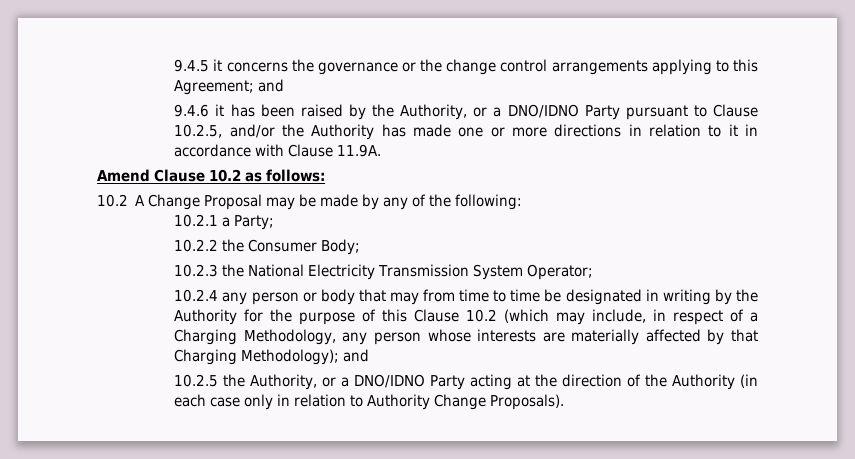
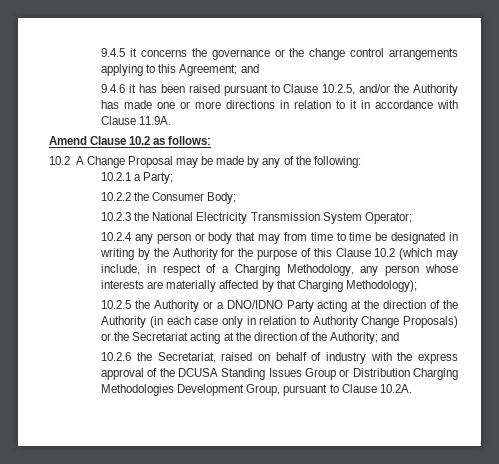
- 9.4.6 it has been raised by the Authority, or a DNO/IDNO Party pursuant to Clause 10.2.5, and/or the Authority has made one or more directions in relation to it in accordance with Clause 11.9A.
+ 9.4.6 it has been raised pursuant to Clause 10.2.5, and/or the Authority has made one or more directions in relation to it in accordance with Clause 11.9A.
- 10.2.4 any person or body that may from time to time be designated in writing by the Authority for the purpose of this Clause 10.2 (which may include, in respect of a Charging Methodology, any person whose interests are materially affected by that Charging Methodology); and
+ 10.2.4 any person or body that may from time to time be designated in writing by the Authority for the purpose of this Clause 10.2 (which may include, in respect of a Charging Methodology, any person whose interests are materially affected by that Charging Methodology);
- 10.2.5 the Authority, or a DNO/IDNO Party acting at the direction of the Authority (in each case only in relation to Authority Change Proposals).
+ 10.2.5 the Authority or a DNO/IDNO Party acting at the direction of the Authority (in each case only in relation to Authority Change Proposals) or the Secretariat acting at the direction of the Authority; and
+ 10.2.6 the Secretariat, raised on behalf of industry with the express approval of the DCUSA Standing Issues Group or Distribution Charging Methodologies Development Group, pursuant to Clause 10.2A.

